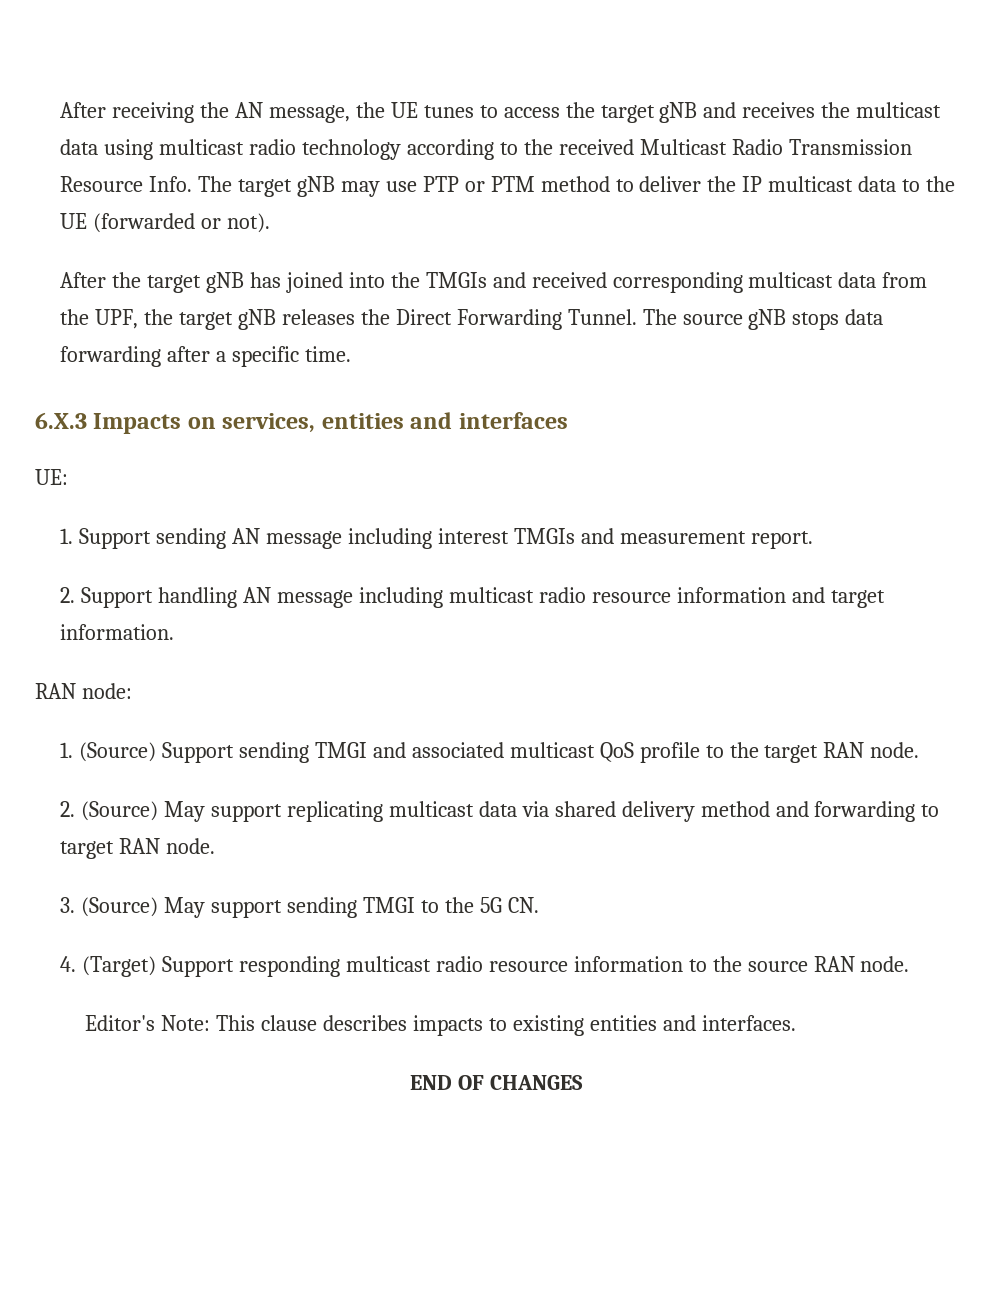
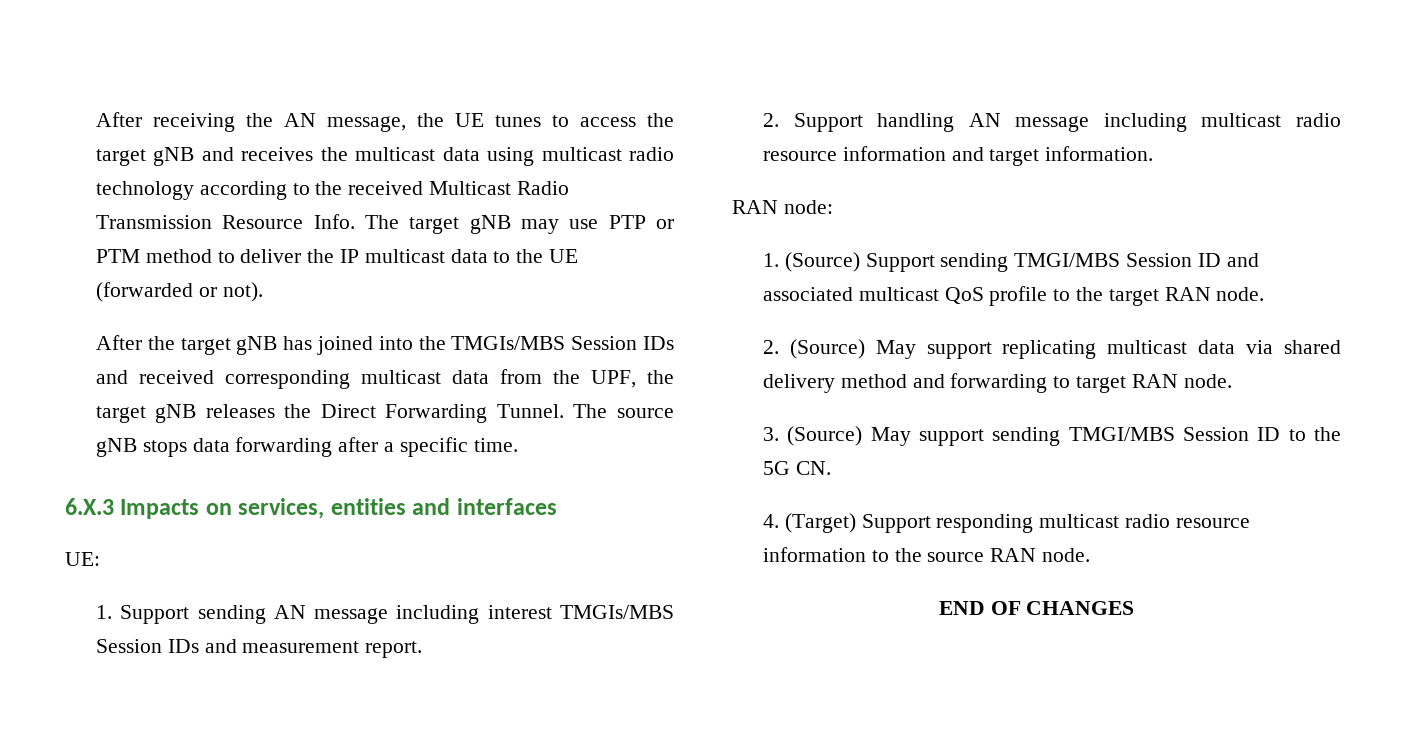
- After the target gNB has joined into the TMGIs and received corresponding multicast data from the UPF, the target gNB releases the Direct Forwarding Tunnel.
+ After the target gNB has joined into the TMGIs/MBS Session IDs and received corresponding multicast data from the UPF, the target gNB releases the Direct Forwarding Tunnel.
- 1. Support sending AN message including interest TMGIs and measurement report.
+ 1. Support sending AN message including interest TMGIs/MBS Session IDs and measurement report.
- 1. (Source) Support sending TMGI and associated multicast QoS profile to the target RAN node.
+ 1. (Source) Support sending TMGI/MBS Session ID and associated multicast QoS profile to the target RAN node.
- 3. (Source) May support sending TMGI to the 5G CN.
+ 3. (Source) May support sending TMGI/MBS Session ID to the 5G CN.
- Editor's Note: This clause describes impacts to existing entities and interfaces.

